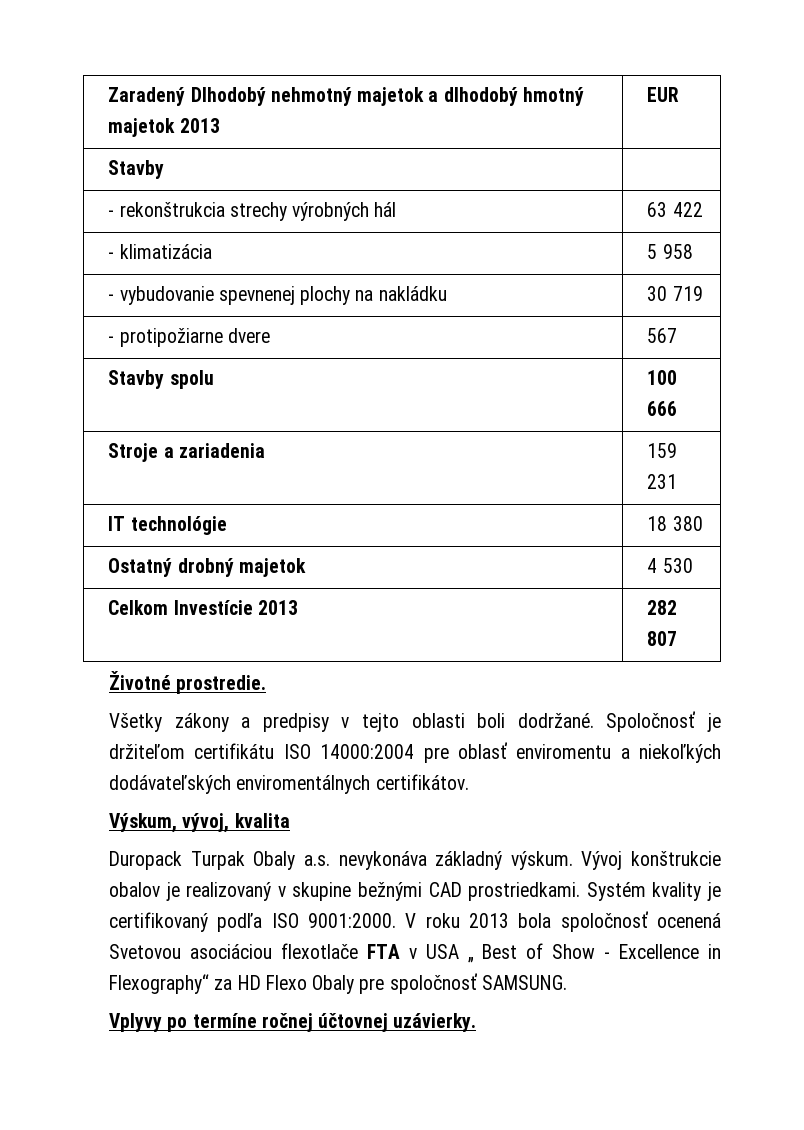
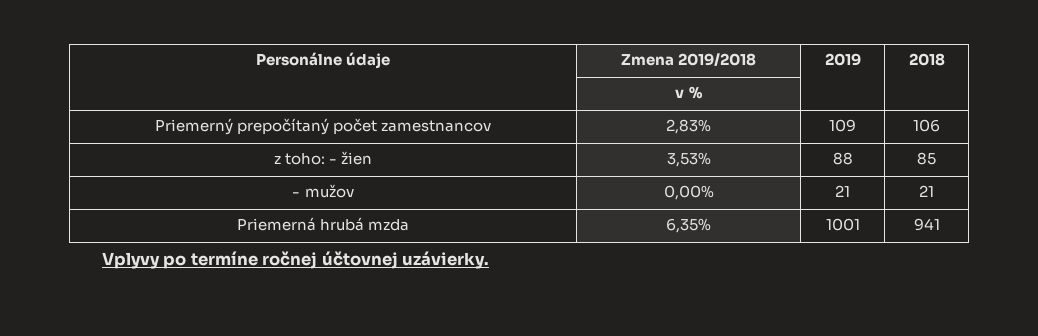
- Zaradený Dlhodobý nehmotný majetok a dlhodobý hmotný majetok 2013 | EUR
- Stavby |
- - rekonštrukcia strechy výrobných hál | 63 422
- - klimatizácia | 5 958
- - vybudovanie spevnenej plochy na nakládku | 30 719
- - protipožiarne dvere | 567
- Stavby spolu | 100 666
- Stroje a zariadenia | 159 231
- IT technológie | 18 380
- Ostatný drobný majetok | 4 530
- Celkom Investície 2013 | 282 807
- Životné prostredie.
- Všetky zákony a predpisy v tejto oblasti boli dodržané. Spoločnosť je držiteľom certifikátu ISO 14000:2004 pre oblasť enviromentu a niekoľkých dodávateľských enviromentálnych certifikátov.
- Výskum, vývoj, kvalita
- Duropack Turpak Obaly a.s. nevykonáva základný výskum. Vývoj konštrukcie obalov je realizovaný v skupine bežnými CAD prostriedkami. Systém kvality je certifikovaný podľa ISO 9001:2000. V roku 2013 bola spoločnosť ocenená Svetovou asociáciou flexotlače FTA v USA „ Best of Show - Excellence in Flexography“ za HD Flexo Obaly pre spoločnosť SAMSUNG.
+ Personálne údaje | Zmena 2019/2018 | 2019 | 2018
+ | v % | |
+ Priemerný prepočítaný počet zamestnancov | 2,83% | 109 | 106
+ z toho: - žien | 3,53% | 88 | 85
+ - mužov | 0,00% | 21 | 21
+ Priemerná hrubá mzda | 6,35% | 1001 | 941

